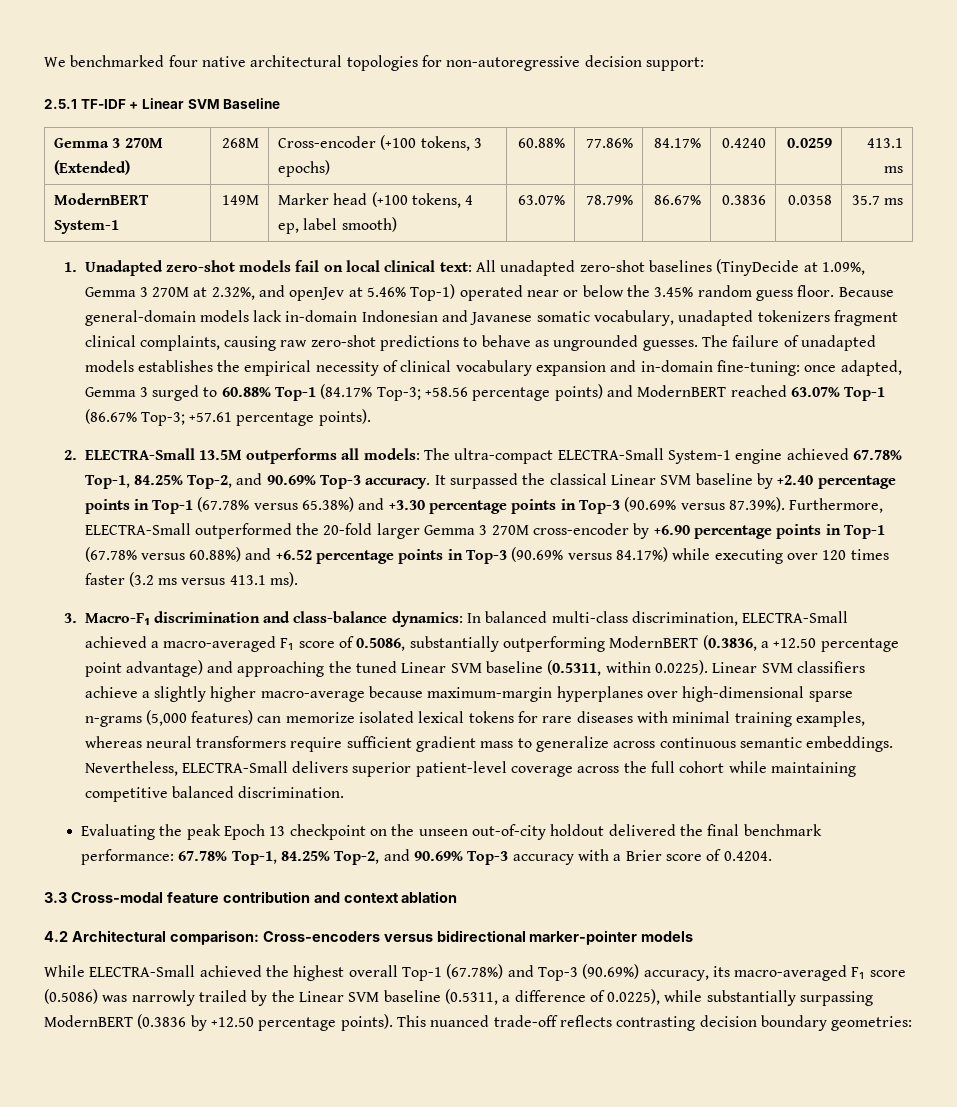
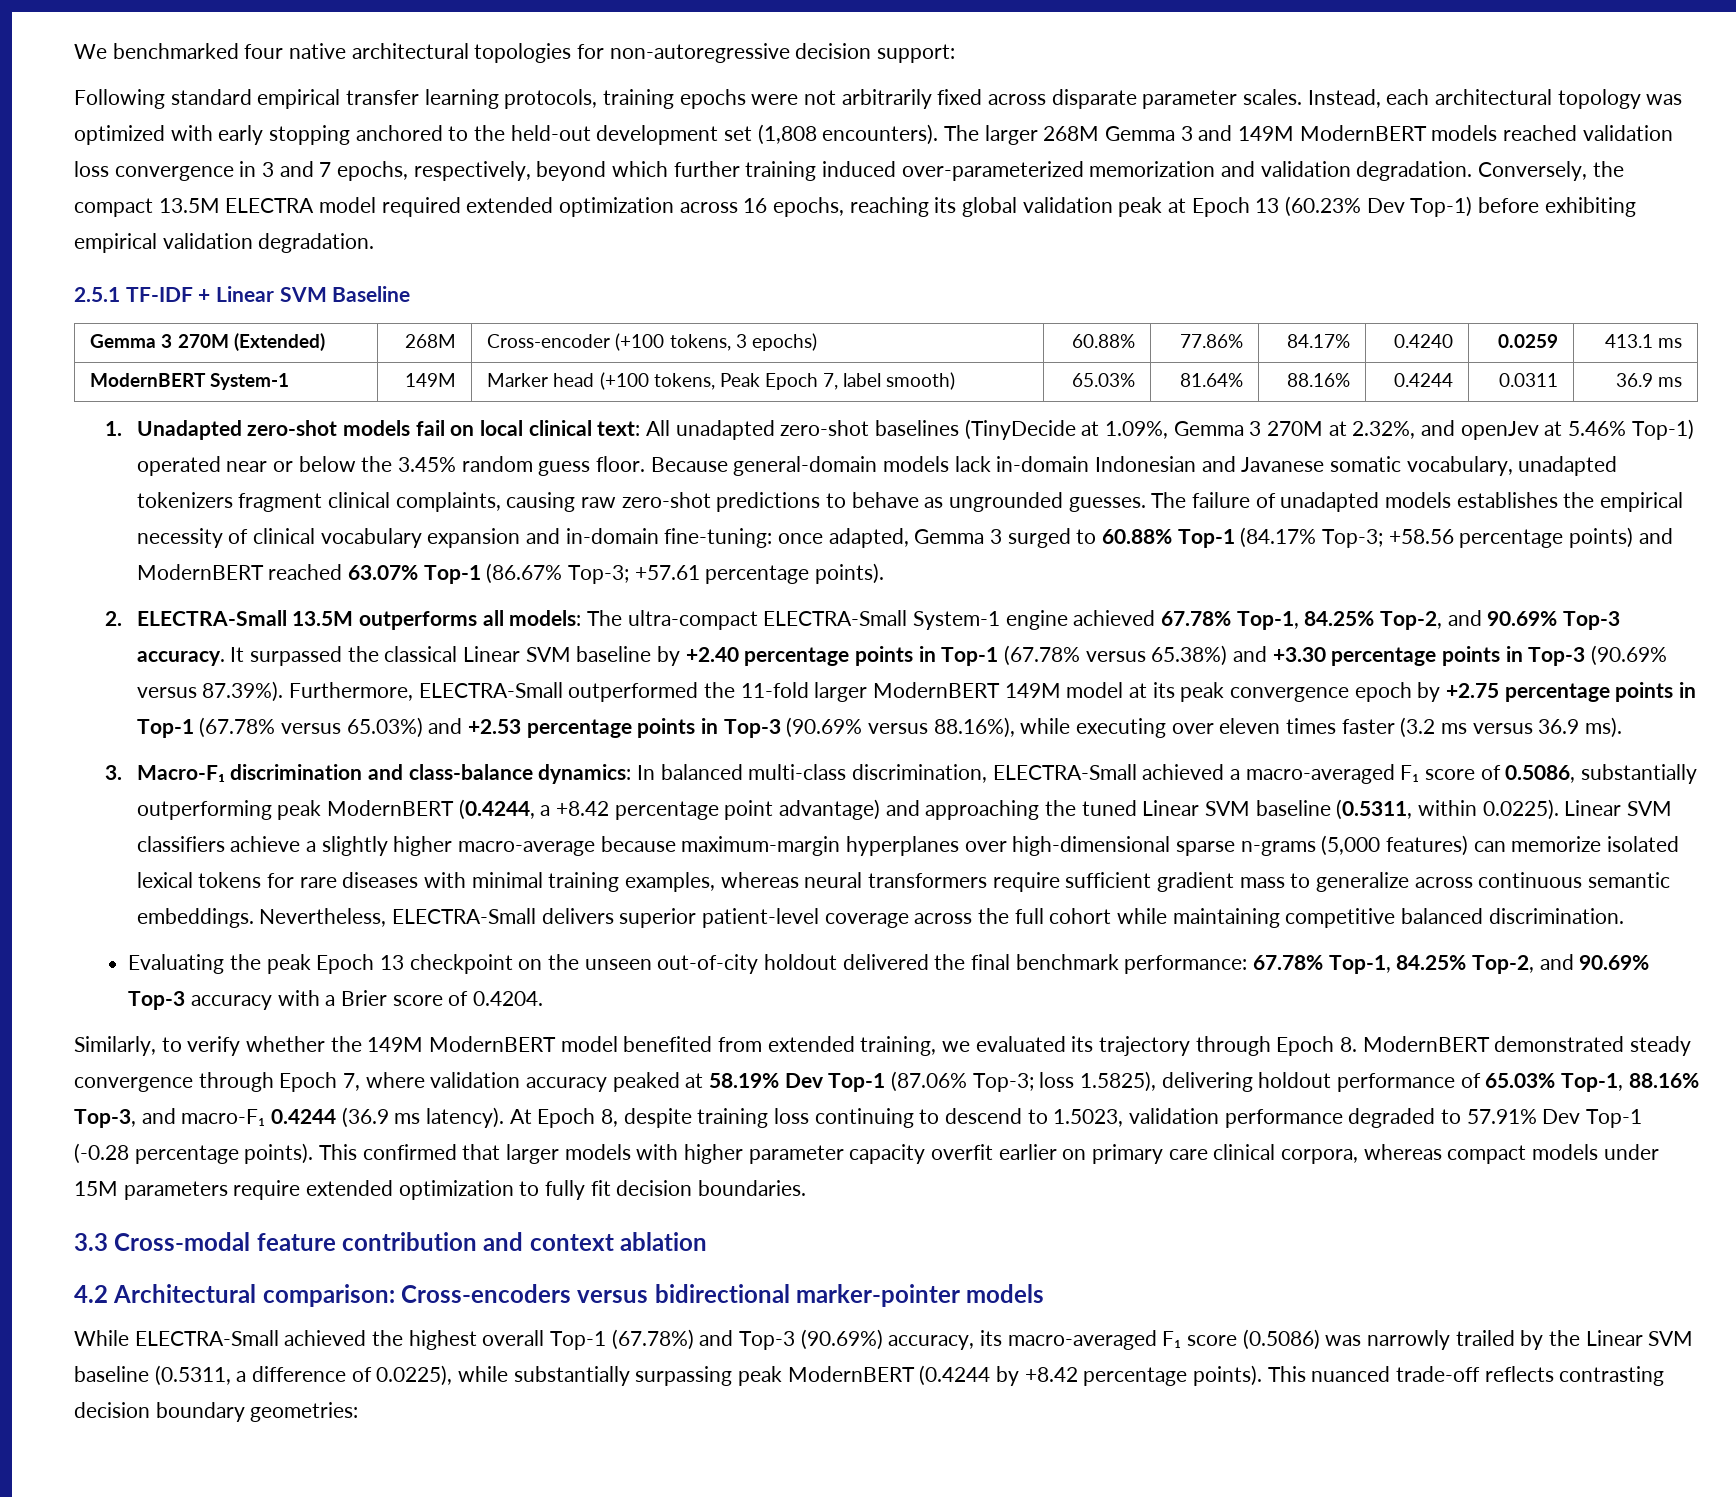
+ Following standard empirical transfer learning protocols, training epochs were not arbitrarily fixed across disparate parameter scales. Instead, each architectural topology was optimized with early stopping anchored to the held-out development set (1,808 encounters). The larger 268M Gemma 3 and 149M ModernBERT models reached validation loss convergence in 3 and 7 epochs, respectively, beyond which further training induced over-parameterized memorization and validation degradation. Conversely, the compact 13.5M ELECTRA model required extended optimization across 16 epochs, reaching its global validation peak at Epoch 13 (60.23% Dev Top-1) before exhibiting empirical validation degradation.
- ModernBERT System-1 | 149M | Marker head (+100 tokens, 4 ep, label smooth) | 63.07% | 78.79% | 86.67% | 0.3836 | 0.0358 | 35.7 ms
+ ModernBERT System-1 | 149M | Marker head (+100 tokens, Peak Epoch 7, label smooth) | 65.03% | 81.64% | 88.16% | 0.4244 | 0.0311 | 36.9 ms
- It surpassed the classical Linear SVM baseline by +2.40 percentage points in Top-1 (67.78% versus 65.38%) and +3.30 percentage points in Top-3 (90.69% versus 87.39%). Furthermore, ELECTRA-Small outperformed the 20-fold larger Gemma 3 270M cross-encoder by +6.90 percentage points in Top-1 (67.78% versus 60.88%) and +6.52 percentage points in Top-3 (90.69% versus 84.17%) while executing over 120 times faster (3.2 ms versus 413.1 ms).
+ It surpassed the classical Linear SVM baseline by +2.40 percentage points in Top-1 (67.78% versus 65.38%) and +3.30 percentage points in Top-3 (90.69% versus 87.39%). Furthermore, ELECTRA-Small outperformed the 11-fold larger ModernBERT 149M model at its peak convergence epoch by +2.75 percentage points in Top-1 (67.78% versus 65.03%) and +2.53 percentage points in Top-3 (90.69% versus 88.16%), while executing over eleven times faster (3.2 ms versus 36.9 ms).
- In balanced multi-class discrimination, ELECTRA-Small achieved a macro-averaged F₁ score of 0.5086, substantially outperforming ModernBERT (0.3836, a +12.50 percentage point advantage) and approaching the tuned Linear SVM baseline (0.5311, within 0.0225). Linear SVM classifiers achieve a slightly higher macro-average because maximum-margin hyperplanes over high-dimensional sparse n-grams (5,000 features) can memorize isolated lexical tokens for rare diseases with minimal training examples, whereas neural transformers require sufficient gradient mass to generalize across continuous semantic embeddings.
+ In balanced multi-class discrimination, ELECTRA-Small achieved a macro-averaged F₁ score of 0.5086, substantially outperforming peak ModernBERT (0.4244, a +8.42 percentage point advantage) and approaching the tuned Linear SVM baseline (0.5311, within 0.0225). Linear SVM classifiers achieve a slightly higher macro-average because maximum-margin hyperplanes over high-dimensional sparse n-grams (5,000 features) can memorize isolated lexical tokens for rare diseases with minimal training examples, whereas neural transformers require sufficient gradient mass to generalize across continuous semantic embeddings.
+ Similarly, to verify whether the 149M ModernBERT model benefited from extended training, we evaluated its trajectory through Epoch 8. ModernBERT demonstrated steady convergence through Epoch 7, where validation accuracy peaked at 58.19% Dev Top-1 (87.06% Top-3; loss 1.5825), delivering holdout performance of 65.03% Top-1, 88.16% Top-3, and macro-F₁ 0.4244 (36.9 ms latency). At Epoch 8, despite training loss continuing to descend to 1.5023, validation performance degraded to 57.91% Dev Top-1 (-0.28 percentage points). This confirmed that larger models with higher parameter capacity overfit earlier on primary care clinical corpora, whereas compact models under 15M parameters require extended optimization to fully fit decision boundaries.
- While ELECTRA-Small achieved the highest overall Top-1 (67.78%) and Top-3 (90.69%) accuracy, its macro-averaged F₁ score (0.5086) was narrowly trailed by the Linear SVM baseline (0.5311, a difference of 0.0225), while substantially surpassing ModernBERT (0.3836 by +12.50 percentage points).
+ While ELECTRA-Small achieved the highest overall Top-1 (67.78%) and Top-3 (90.69%) accuracy, its macro-averaged F₁ score (0.5086) was narrowly trailed by the Linear SVM baseline (0.5311, a difference of 0.0225), while substantially surpassing peak ModernBERT (0.4244 by +8.42 percentage points).

